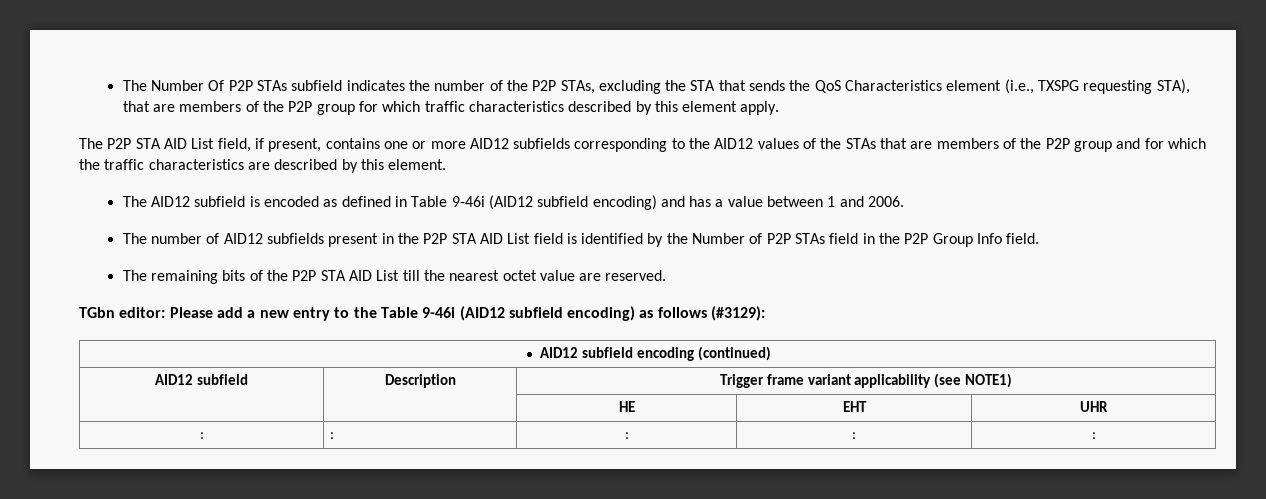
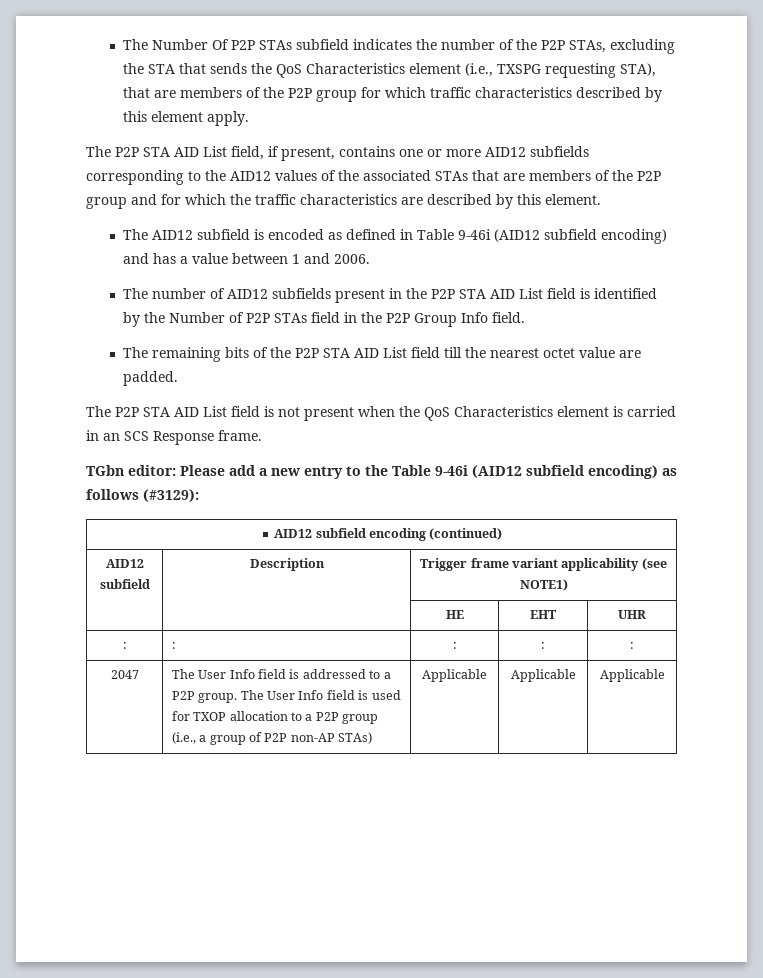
- The P2P STA AID List field, if present, contains one or more AID12 subfields corresponding to the AID12 values of the STAs that are members of the P2P group and for which the traffic characteristics are described by this element.
+ The P2P STA AID List field, if present, contains one or more AID12 subfields corresponding to the AID12 values of the associated STAs that are members of the P2P group and for which the traffic characteristics are described by this element.
- The remaining bits of the P2P STA AID List till the nearest octet value are reserved.
+ The remaining bits of the P2P STA AID List field till the nearest octet value are padded.
+ The P2P STA AID List field is not present when the QoS Characteristics element is carried in an SCS Response frame.
+ 2047 | The User Info field is addressed to a P2P group. The User Info field is used for TXOP allocation to a P2P group (i.e., a group of P2P non-AP STAs) | Applicable | Applicable | Applicable

